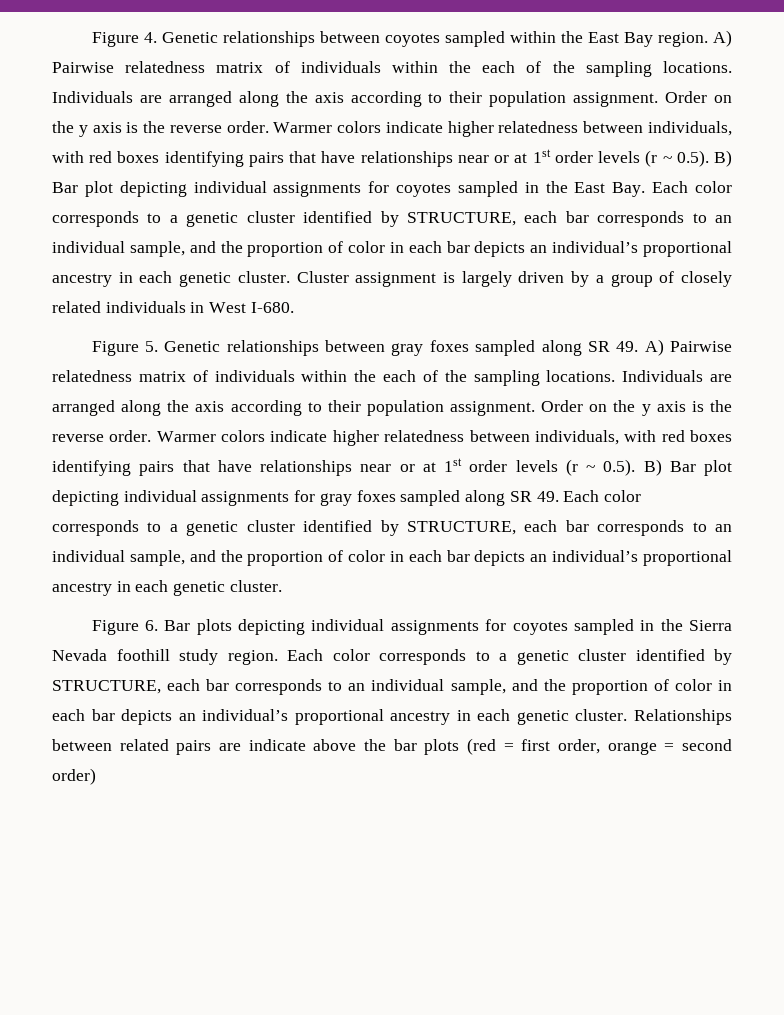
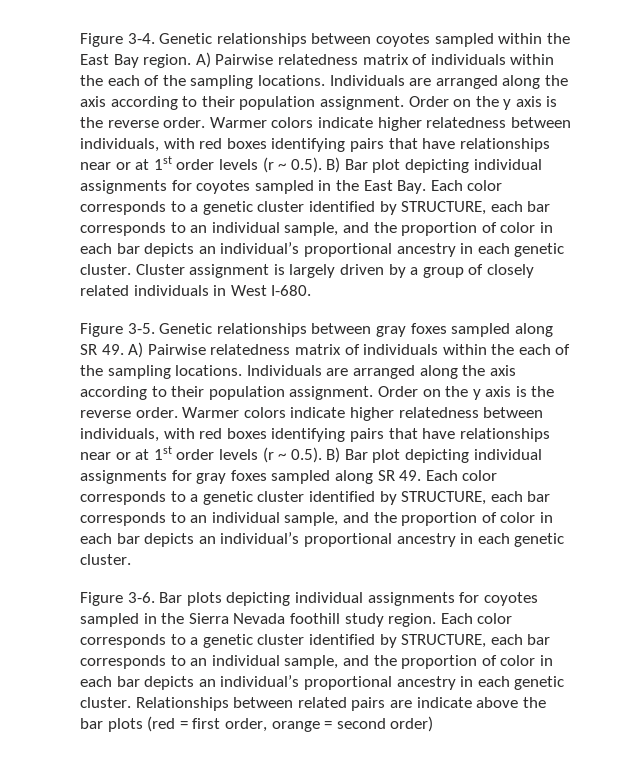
- Figure 4. Genetic relationships between coyotes sampled within the East Bay region.
+ Figure 3-4. Genetic relationships between coyotes sampled within the East Bay region.
- Figure 5. Genetic relationships between gray foxes sampled along SR 49. A) Pairwise relatedness matrix of individuals within the each of the sampling locations.
+ Figure 3-5. Genetic relationships between gray foxes sampled along SR 49. A) Pairwise relatedness matrix of individuals within the each of the sampling locations.
- Figure 6. Bar plots depicting individual assignments for coyotes sampled in the Sierra Nevada foothill study region.
+ Figure 3-6. Bar plots depicting individual assignments for coyotes sampled in the Sierra Nevada foothill study region.

